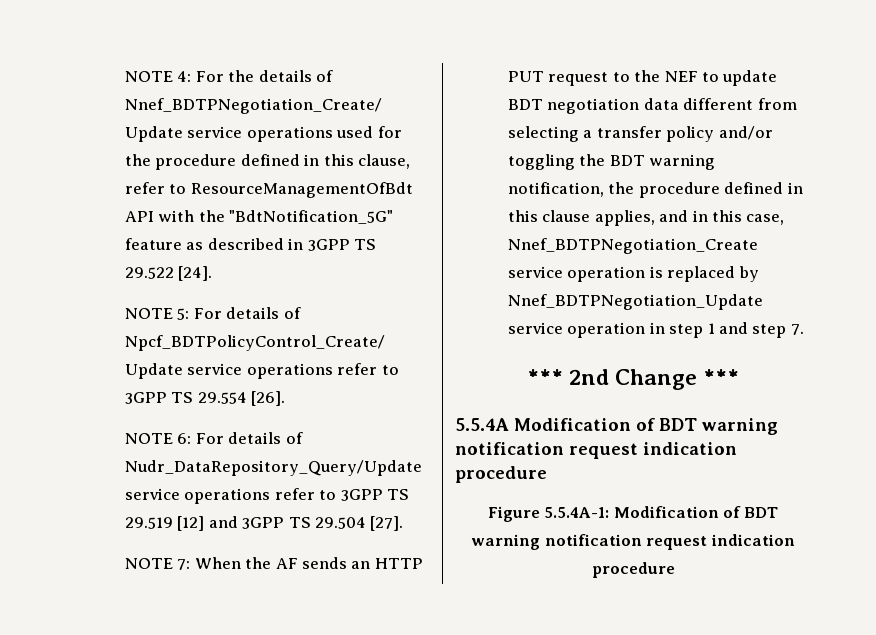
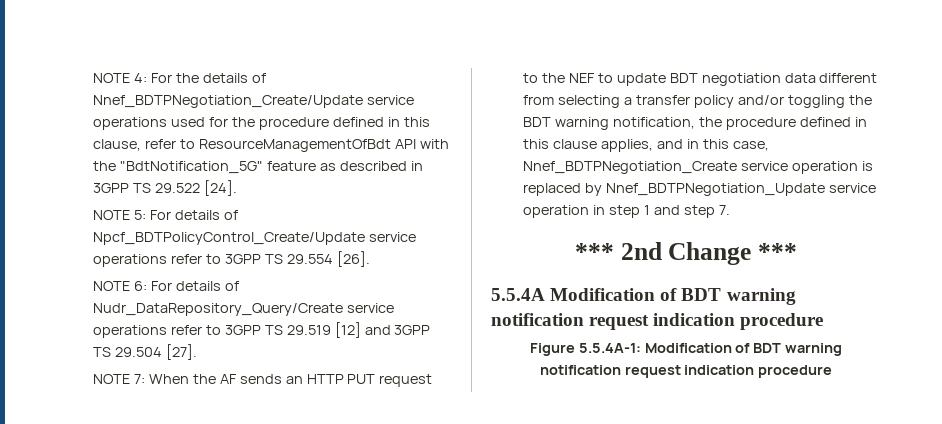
- NOTE 6: For details of Nudr_DataRepository_Query/Update service operations refer to 3GPP TS 29.519 [12] and 3GPP TS 29.504 [27].
+ NOTE 6: For details of Nudr_DataRepository_Query/Create service operations refer to 3GPP TS 29.519 [12] and 3GPP TS 29.504 [27].

